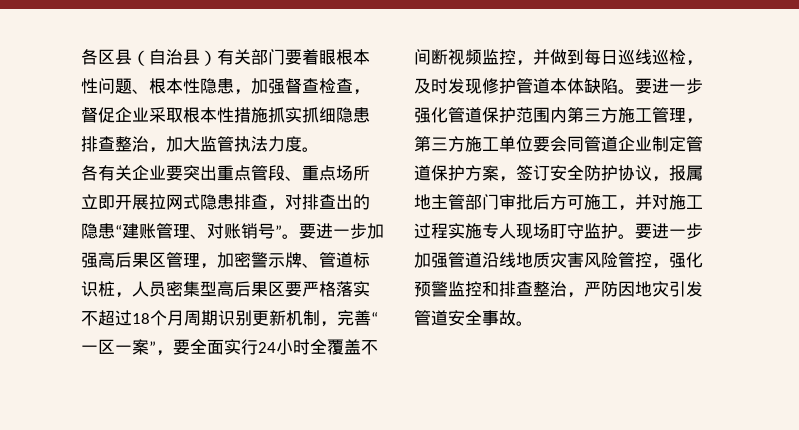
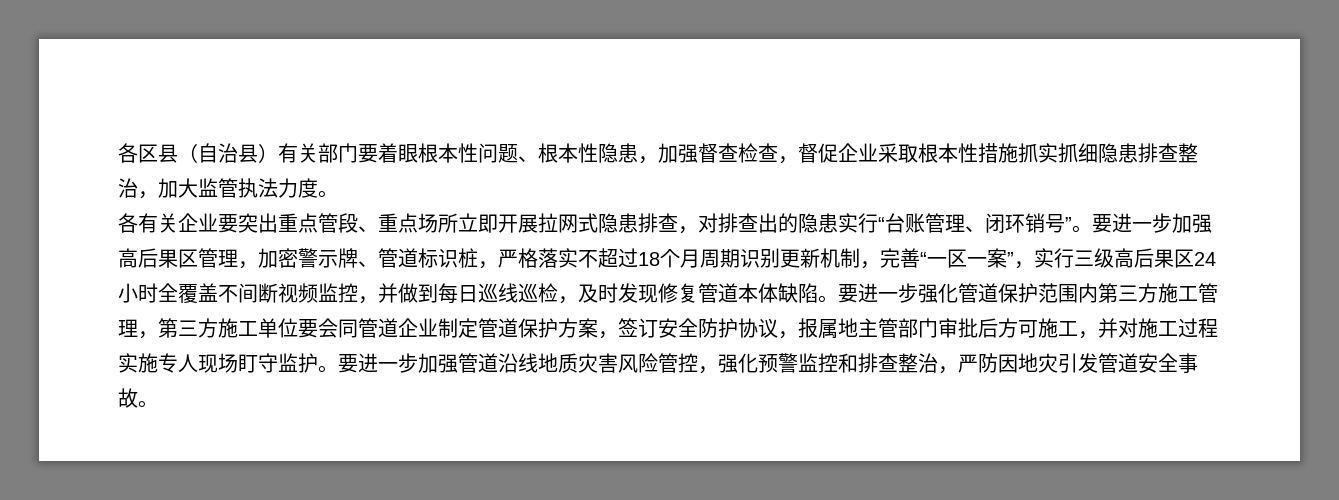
- 各有关企业要突出重点管段、重点场所立即开展拉网式隐患排查，对排查出的隐患“建账管理、对账销号”。
+ 各有关企业要突出重点管段、重点场所立即开展拉网式隐患排查，对排查出的隐患实行“台账管理、闭环销号”。
- 要进一步加强高后果区管理，加密警示牌、管道标识桩，人员密集型高后果区要严格落实不超过18个月周期识别更新机制，完善“一区一案”，要全面实行24小时全覆盖不间断视频监控，并做到每日巡线巡检，及时发现修护管道本体缺陷。
+ 要进一步加强高后果区管理，加密警示牌、管道标识桩，严格落实不超过18个月周期识别更新机制，完善“一区一案”，实行三级高后果区24小时全覆盖不间断视频监控，并做到每日巡线巡检，及时发现修复管道本体缺陷。

